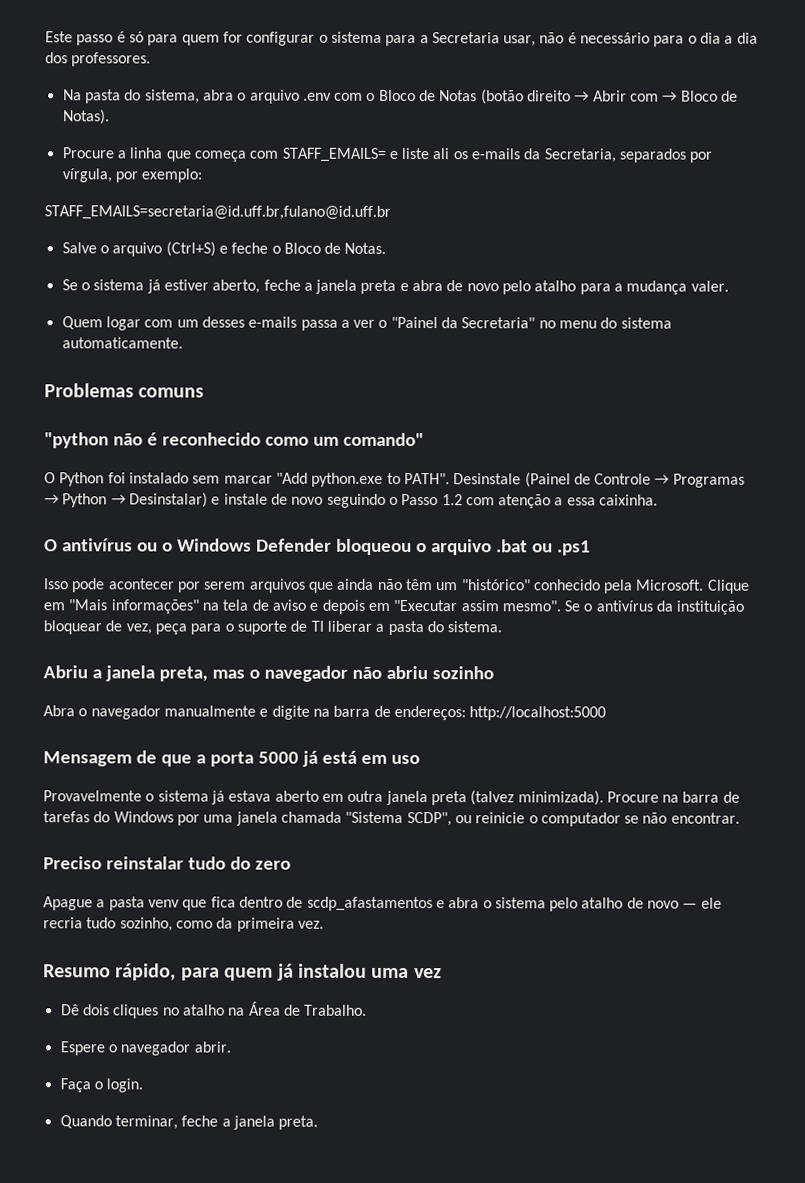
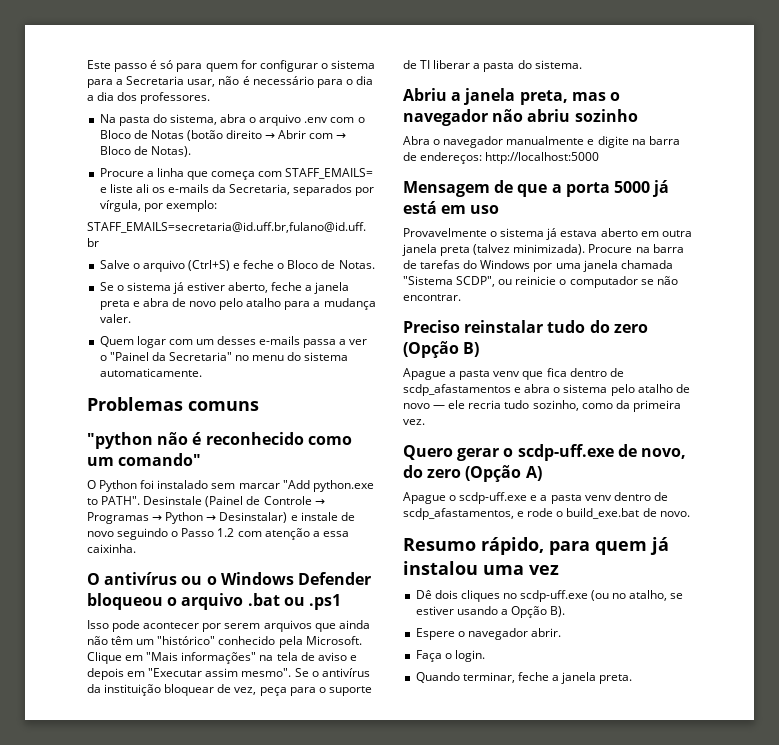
- Preciso reinstalar tudo do zero
+ Preciso reinstalar tudo do zero (Opção B)
+ Quero gerar o scdp-uff.exe de novo, do zero (Opção A)
+ Apague o scdp-uff.exe e a pasta venv dentro de scdp_afastamentos, e rode o build_exe.bat de novo.
- Dê dois cliques no atalho na Área de Trabalho.
+ Dê dois cliques no scdp-uff.exe (ou no atalho, se estiver usando a Opção B).

